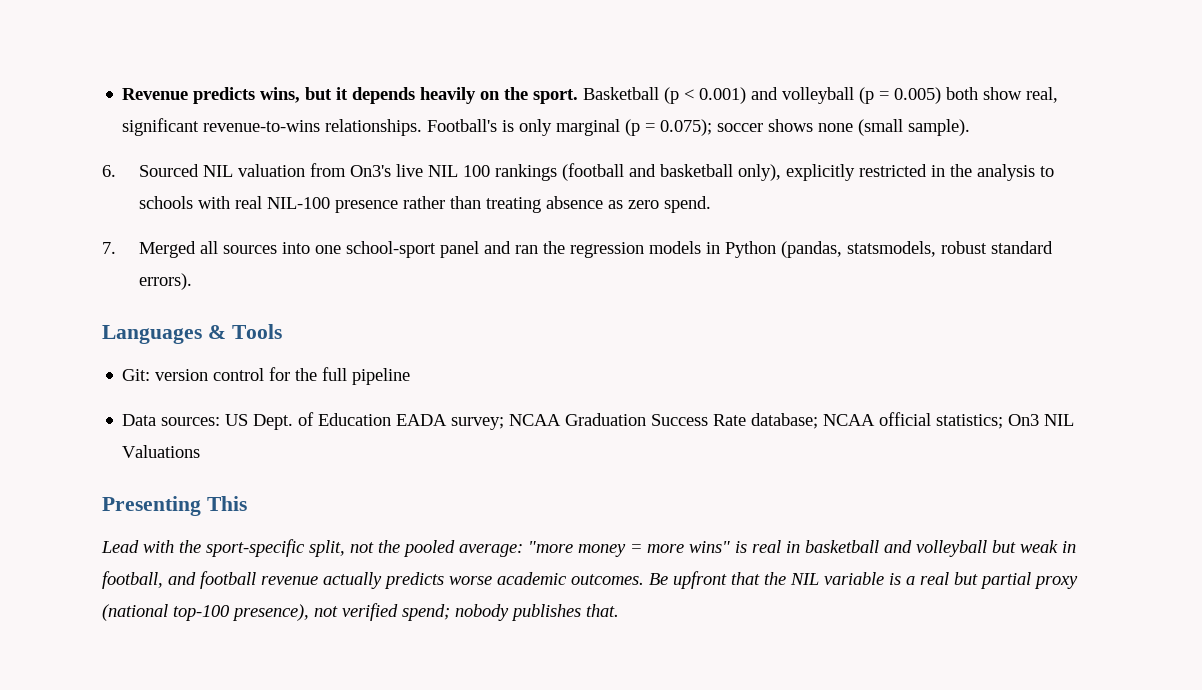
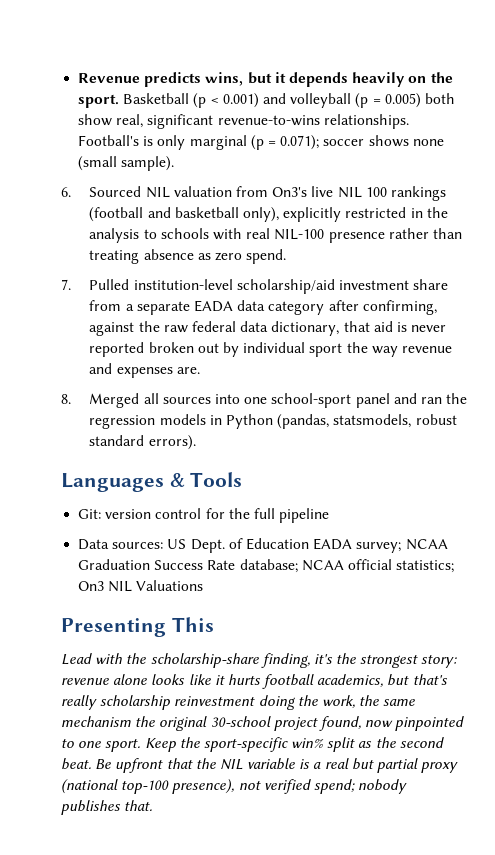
- Football's is only marginal (p = 0.075); soccer shows none (small sample).
+ Football's is only marginal (p = 0.071); soccer shows none (small sample).
- 7. Merged all sources into one school-sport panel and ran the regression models in Python (pandas, statsmodels, robust standard errors).
+ 7. Pulled institution-level scholarship/aid investment share from a separate EADA data category after confirming, against the raw federal data dictionary, that aid is never reported broken out by individual sport the way revenue and expenses are.
+ 8. Merged all sources into one school-sport panel and ran the regression models in Python (pandas, statsmodels, robust standard errors).
- Lead with the sport-specific split, not the pooled average: "more money = more wins" is real in basketball and volleyball but weak in football, and football revenue actually predicts worse academic outcomes.
+ Lead with the scholarship-share finding, it's the strongest story: revenue alone looks like it hurts football academics, but that's really scholarship reinvestment doing the work, the same mechanism the original 30-school project found, now pinpointed to one sport. Keep the sport-specific win% split as the second beat.

